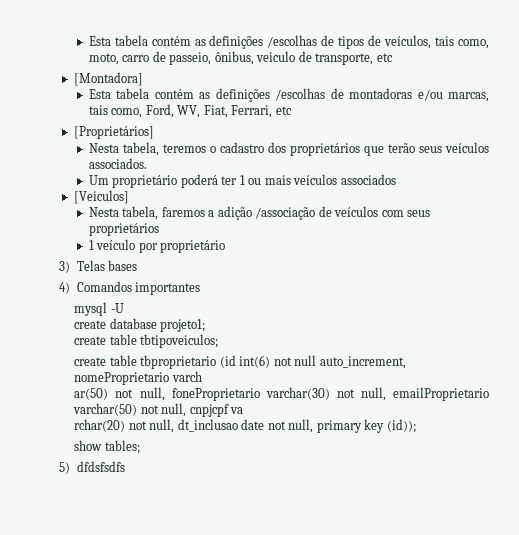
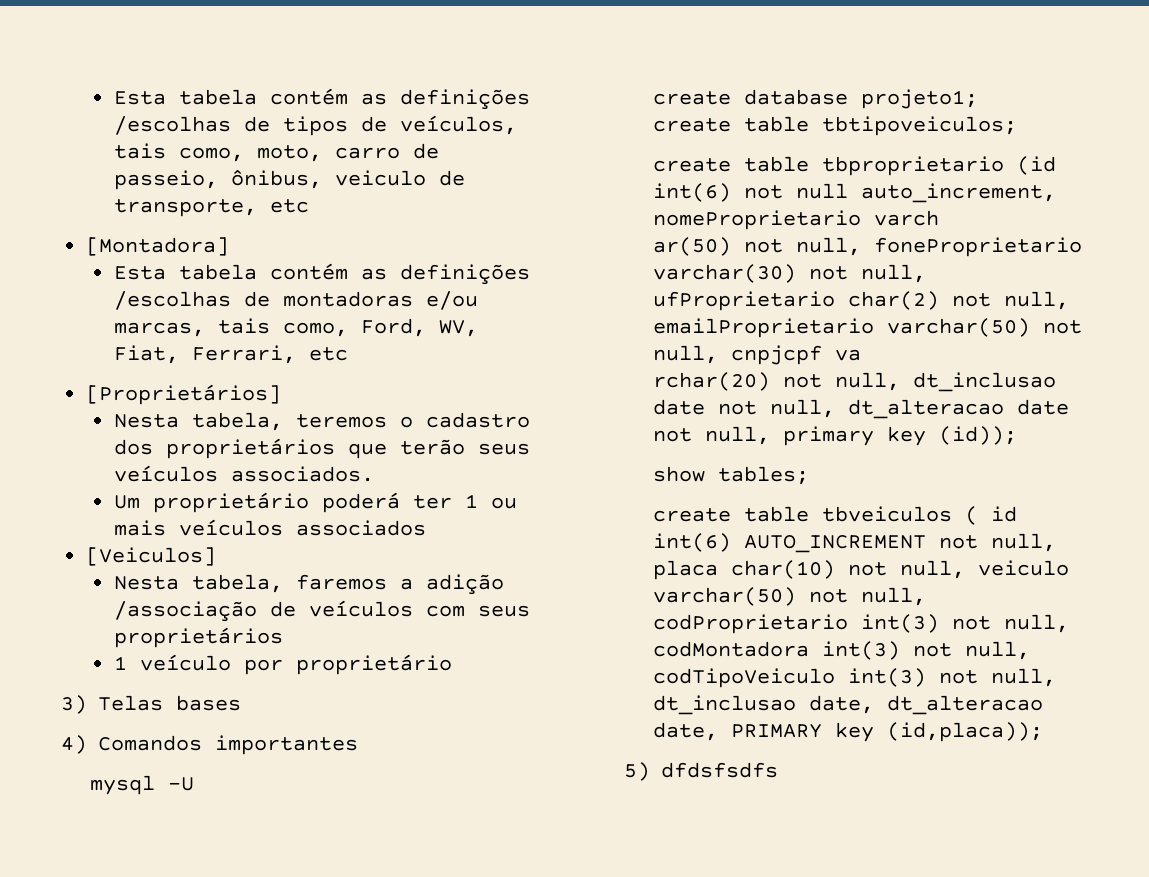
- ar(50) not null, foneProprietario varchar(30) not null, emailProprietario varchar(50) not null, cnpjcpf va
+ ar(50) not null, foneProprietario varchar(30) not null, ufProprietario char(2) not null, emailProprietario varchar(50) not null, cnpjcpf va
- rchar(20) not null, dt_inclusao date not null, primary key (id));
+ rchar(20) not null, dt_inclusao date not null, dt_alteracao date not null, primary key (id));
+ create table tbveiculos ( id int(6) AUTO_INCREMENT not null, placa char(10) not null, veiculo varchar(50) not null, codProprietario int(3) not null, codMontadora int(3) not null, codTipoVeiculo int(3) not null, dt_inclusao date, dt_alteracao date, PRIMARY key (id,placa));

